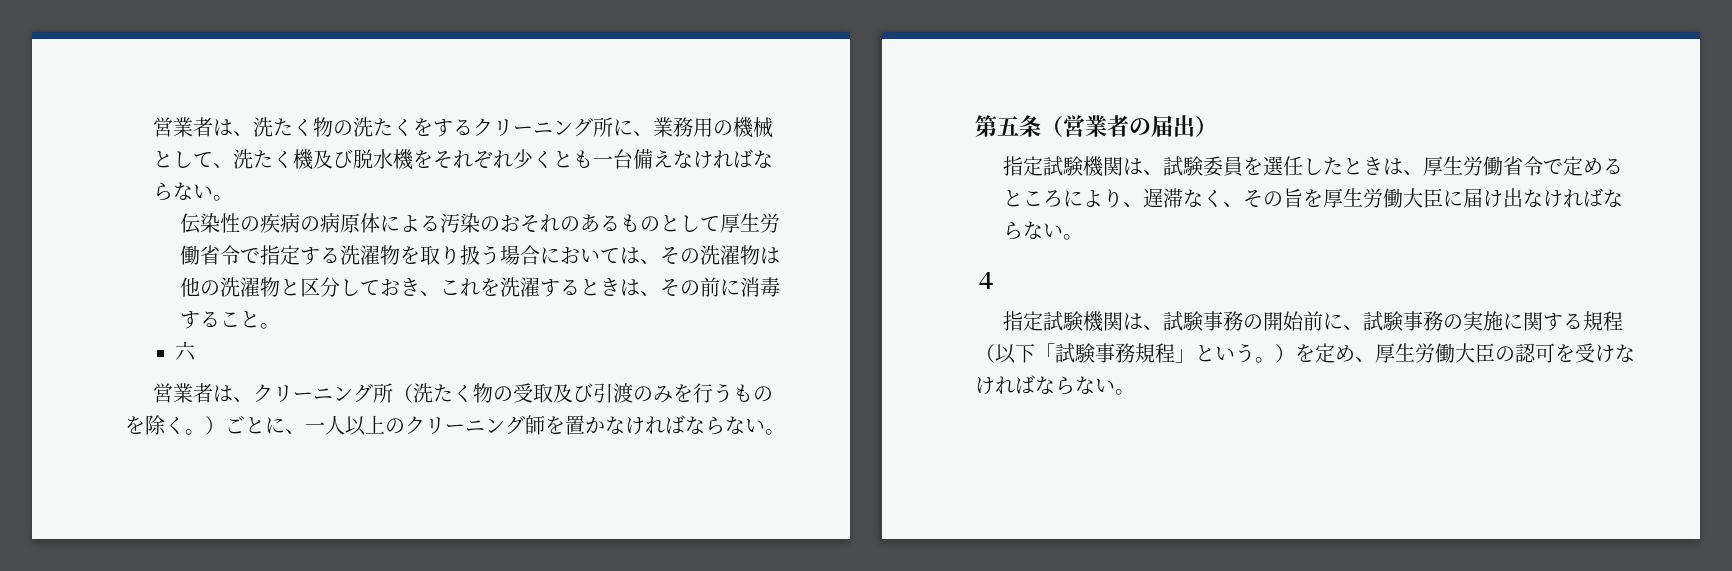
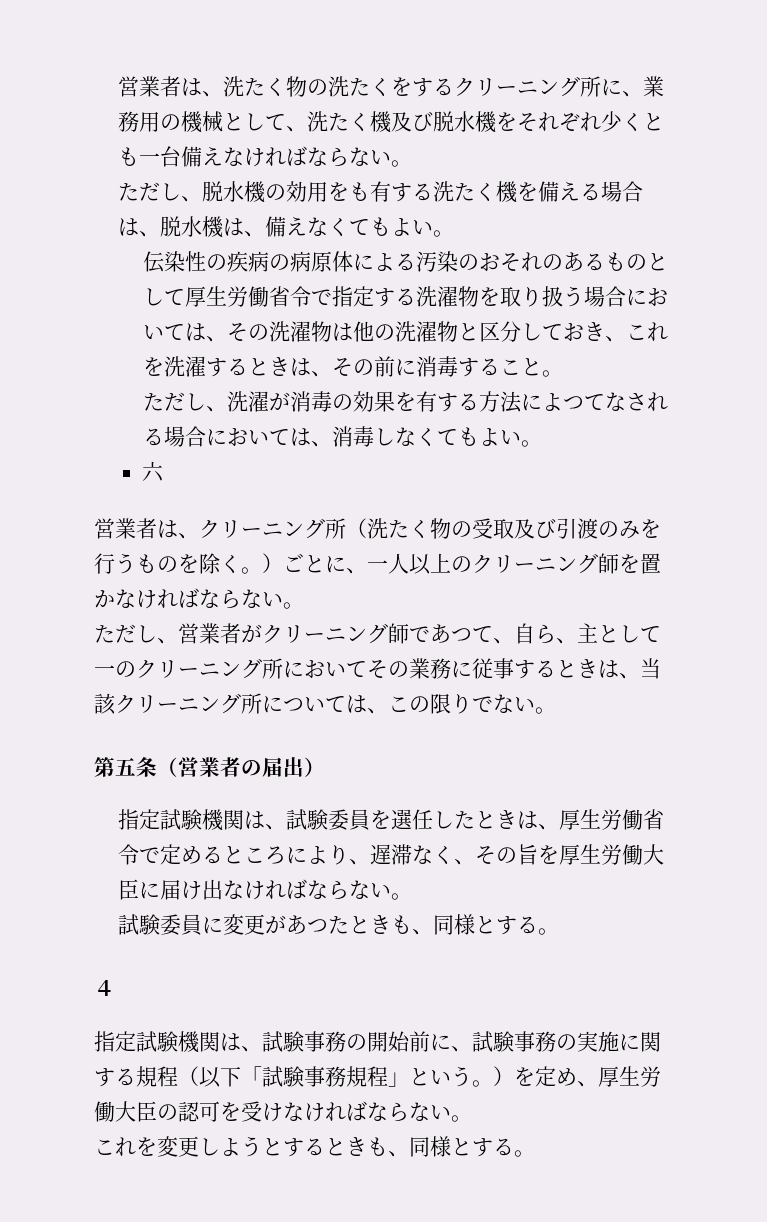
+ ただし、脱水機の効用をも有する洗たく機を備える場合は、脱水機は、備えなくてもよい。
+ ただし、洗濯が消毒の効果を有する方法によつてなされる場合においては、消毒しなくてもよい。
+ ただし、営業者がクリーニング師であつて、自ら、主として一のクリーニング所においてその業務に従事するときは、当該クリーニング所については、この限りでない。
+ 試験委員に変更があつたときも、同様とする。
+ これを変更しようとするときも、同様とする。

